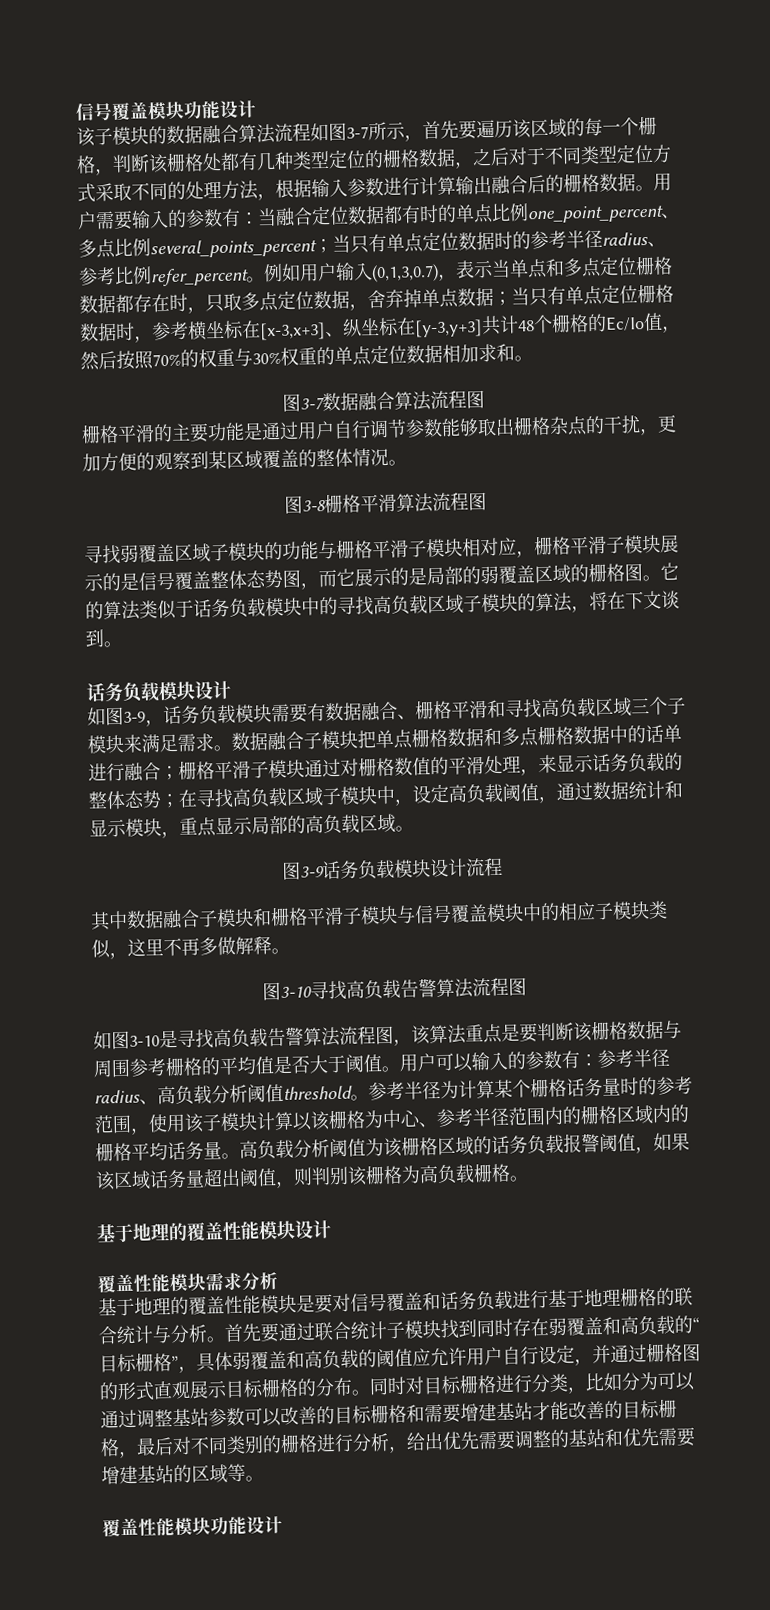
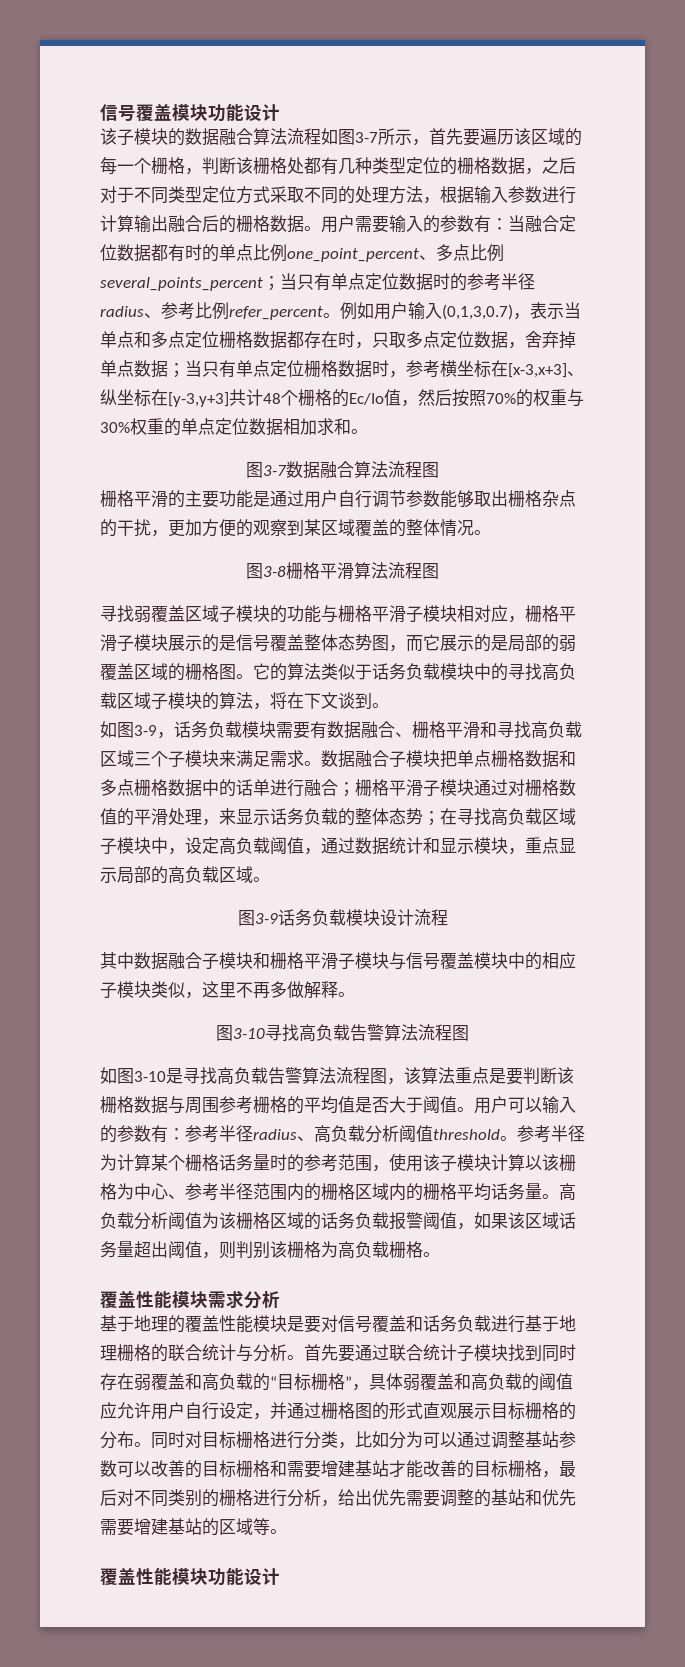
  它的算法类似于话务负载模块中的寻找高负载区域子模块的算法，将在下文谈到。
- 话务负载模块设计
- 基于地理的覆盖性能模块设计

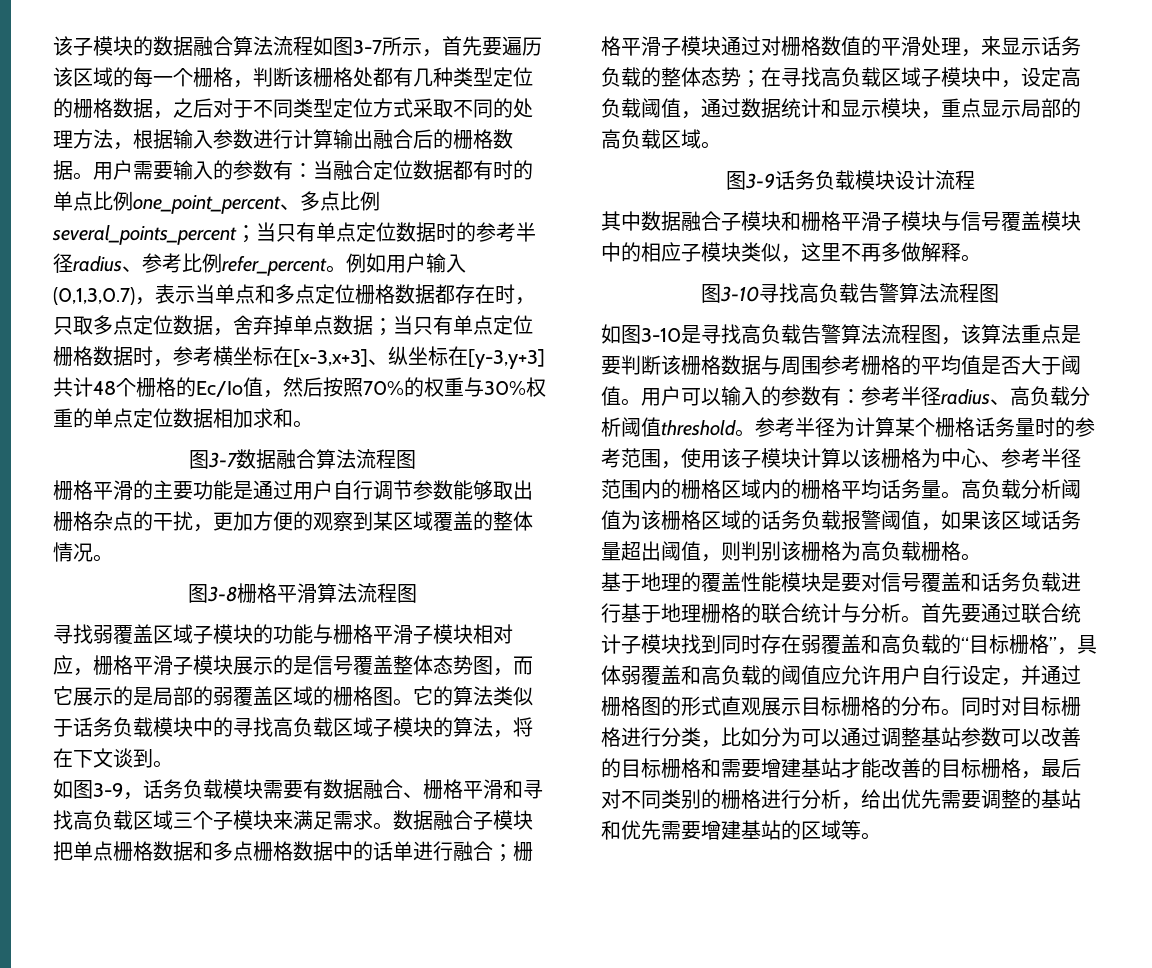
- 信号覆盖模块功能设计
- 覆盖性能模块需求分析
- 覆盖性能模块功能设计

